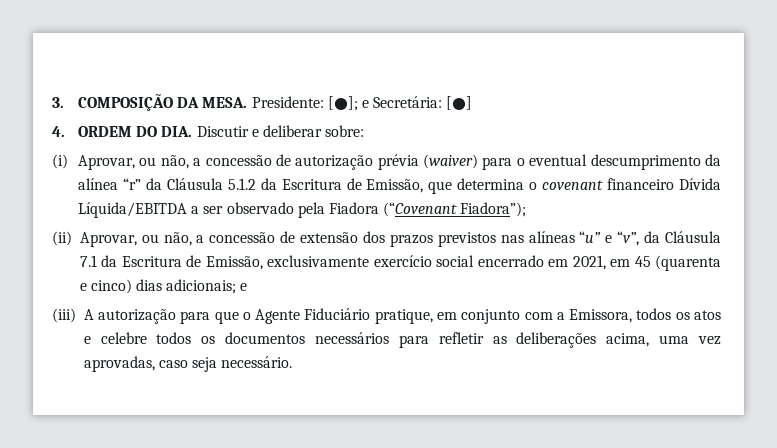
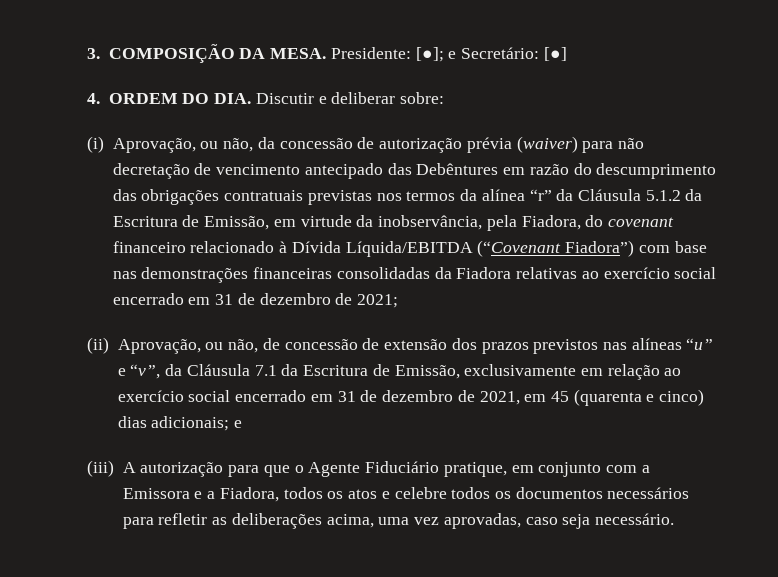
- Presidente: [●]; e Secretária: [●]
+ Presidente: [●]; e Secretário: [●]
- (i) Aprovar, ou não, a concessão de autorização prévia (waiver) para o eventual descumprimento da alínea “r” da Cláusula 5.1.2 da Escritura de Emissão, que determina o covenant financeiro Dívida Líquida/EBITDA a ser observado pela Fiadora (“Covenant Fiadora”);
+ (i) Aprovação, ou não, da concessão de autorização prévia (waiver) para não decretação de vencimento antecipado das Debêntures em razão do descumprimento das obrigações contratuais previstas nos termos da alínea “r” da Cláusula 5.1.2 da Escritura de Emissão, em virtude da inobservância, pela Fiadora, do covenant financeiro relacionado à Dívida Líquida/EBITDA (“Covenant Fiadora”) com base nas demonstrações financeiras consolidadas da Fiadora relativas ao exercício social encerrado em 31 de dezembro de 2021;
- (ii) Aprovar, ou não, a concessão de extensão dos prazos previstos nas alíneas “u” e “v”, da Cláusula 7.1 da Escritura de Emissão, exclusivamente exercício social encerrado em 2021, em 45 (quarenta e cinco) dias adicionais; e
+ (ii) Aprovação, ou não, de concessão de extensão dos prazos previstos nas alíneas “u” e “v”, da Cláusula 7.1 da Escritura de Emissão, exclusivamente em relação ao exercício social encerrado em 31 de dezembro de 2021, em 45 (quarenta e cinco) dias adicionais; e
- (iii) A autorização para que o Agente Fiduciário pratique, em conjunto com a Emissora, todos os atos e celebre todos os documentos necessários para refletir as deliberações acima, uma vez aprovadas, caso seja necessário.
+ (iii) A autorização para que o Agente Fiduciário pratique, em conjunto com a Emissora e a Fiadora, todos os atos e celebre todos os documentos necessários para refletir as deliberações acima, uma vez aprovadas, caso seja necessário.

